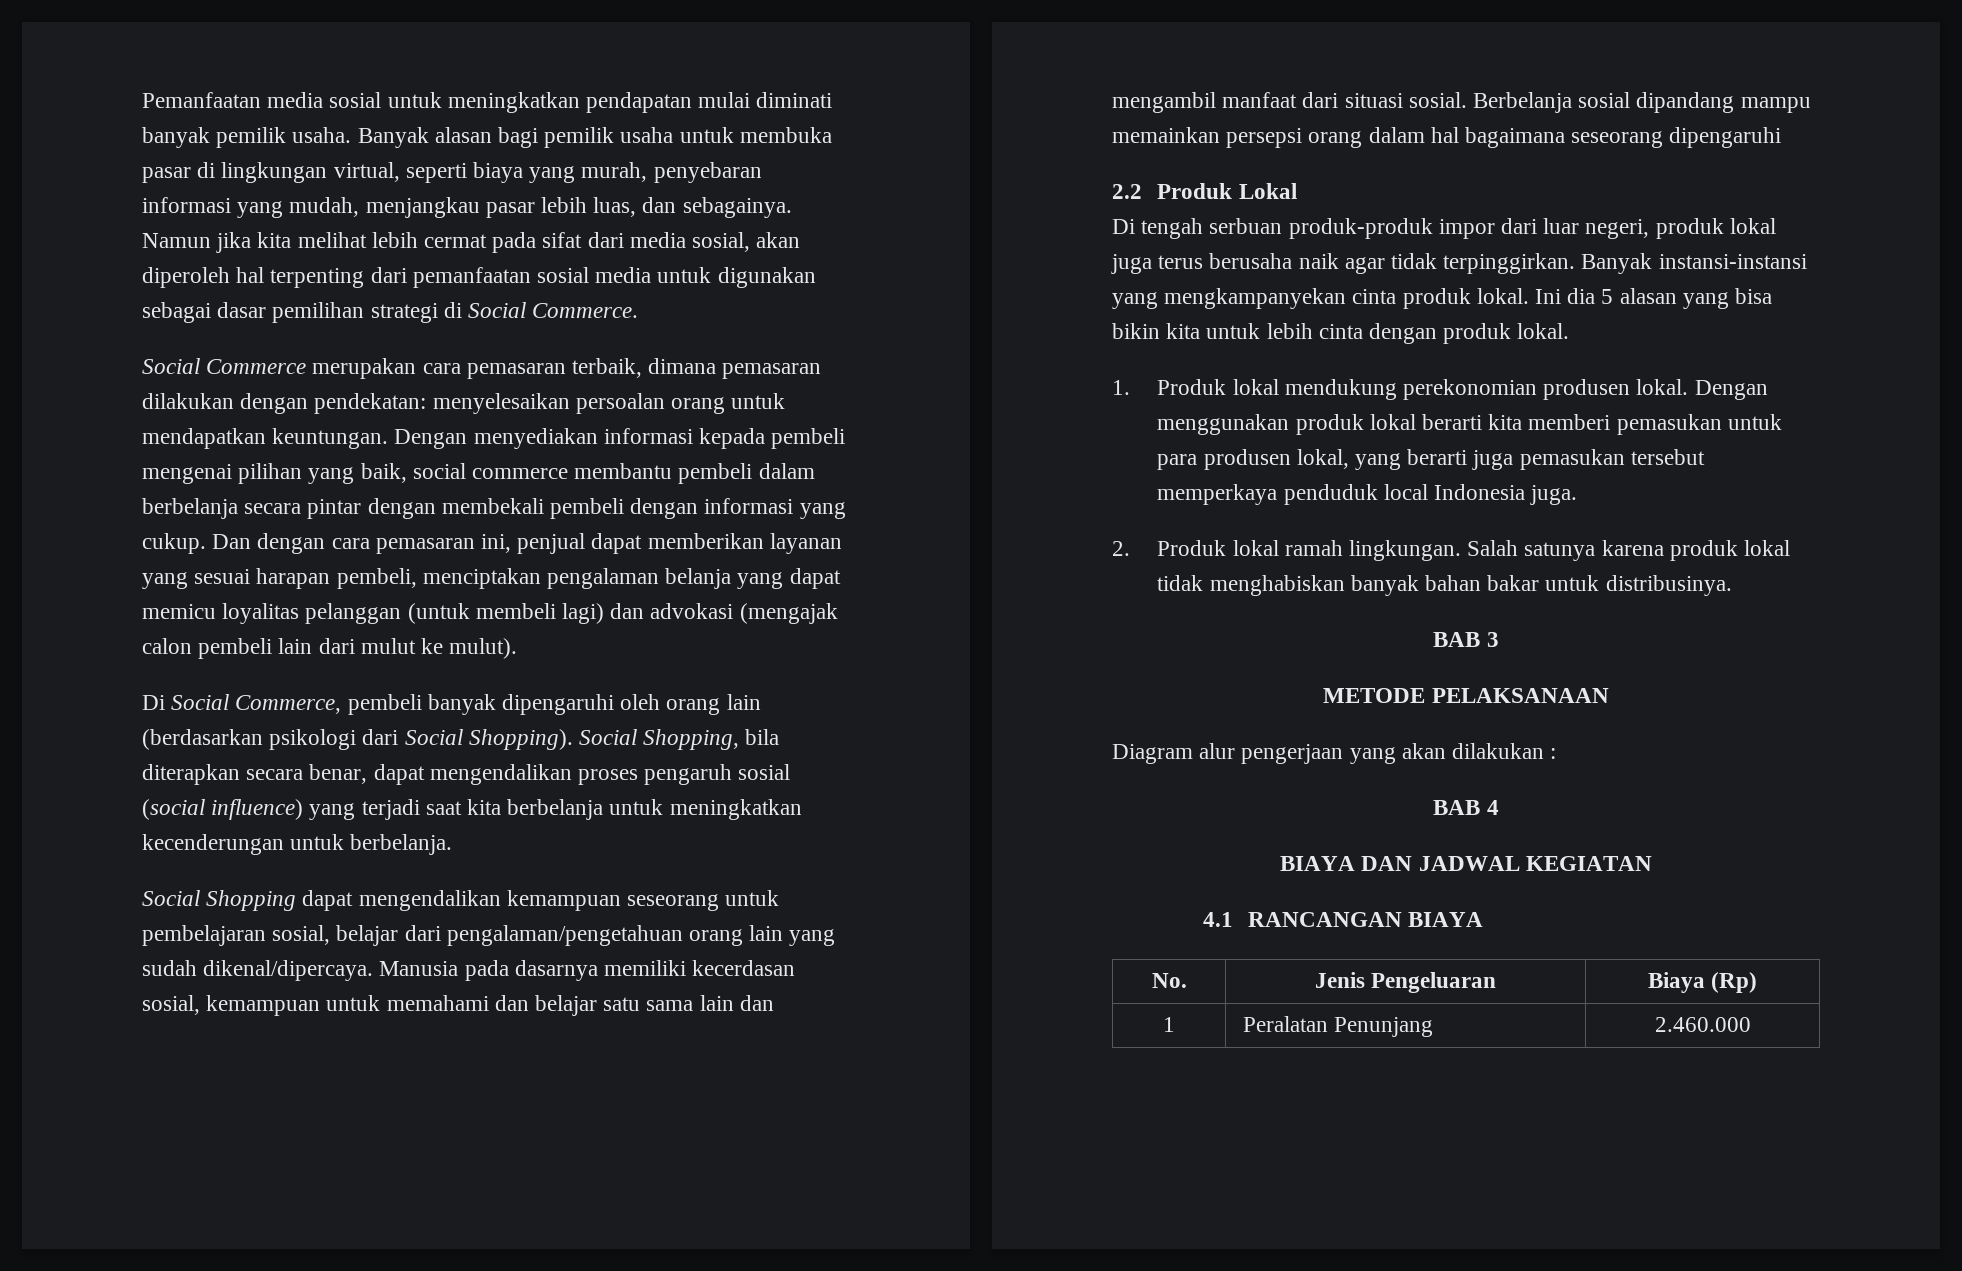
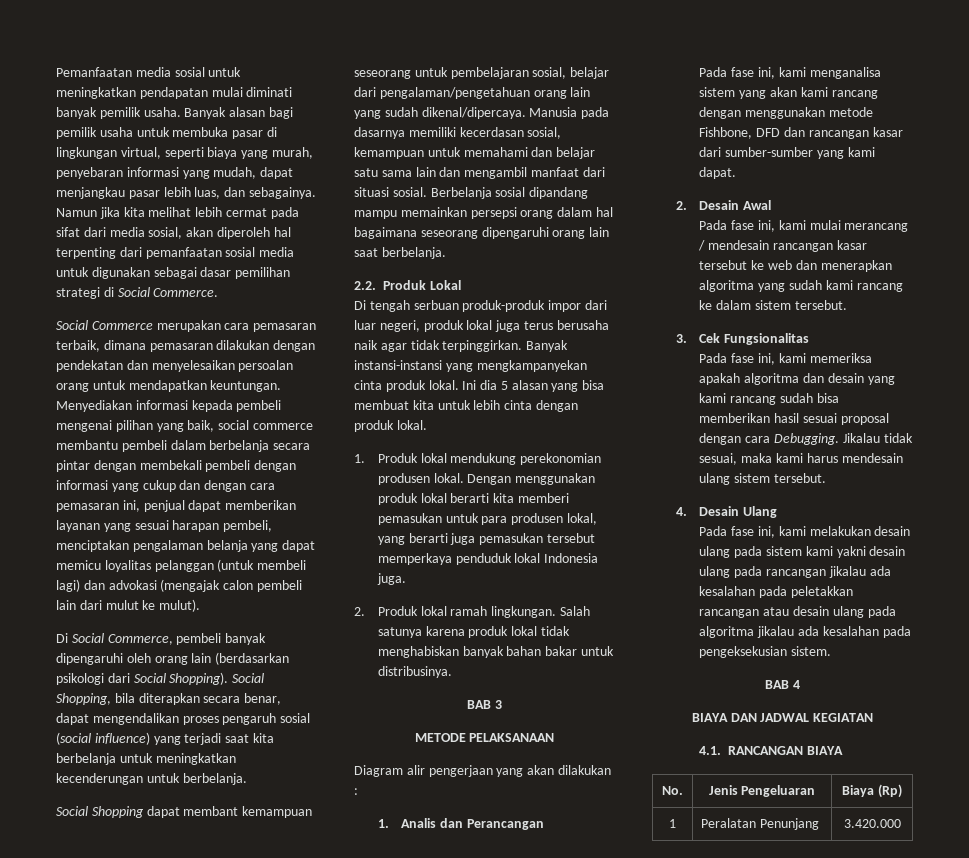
- Banyak alasan bagi pemilik usaha untuk membuka pasar di lingkungan virtual, seperti biaya yang murah, penyebaran informasi yang mudah, menjangkau pasar lebih luas, dan sebagainya.
+ Banyak alasan bagi pemilik usaha untuk membuka pasar di lingkungan virtual, seperti biaya yang murah, penyebaran informasi yang mudah, dapat menjangkau pasar lebih luas, dan sebagainya.
- Social Commerce merupakan cara pemasaran terbaik, dimana pemasaran dilakukan dengan pendekatan: menyelesaikan persoalan orang untuk mendapatkan keuntungan.
+ Social Commerce merupakan cara pemasaran terbaik, dimana pemasaran dilakukan dengan pendekatan dan menyelesaikan persoalan orang untuk mendapatkan keuntungan.
- Dengan menyediakan informasi kepada pembeli mengenai pilihan yang baik, social commerce membantu pembeli dalam berbelanja secara pintar dengan membekali pembeli dengan informasi yang cukup. Dan dengan cara pemasaran ini, penjual dapat memberikan layanan yang sesuai harapan pembeli, menciptakan pengalaman belanja yang dapat memicu loyalitas pelanggan (untuk membeli lagi) dan advokasi (mengajak calon pembeli lain dari mulut ke mulut).
+ Menyediakan informasi kepada pembeli mengenai pilihan yang baik, social commerce membantu pembeli dalam berbelanja secara pintar dengan membekali pembeli dengan informasi yang cukup dan dengan cara pemasaran ini, penjual dapat memberikan layanan yang sesuai harapan pembeli, menciptakan pengalaman belanja yang dapat memicu loyalitas pelanggan (untuk membeli lagi) dan advokasi (mengajak calon pembeli lain dari mulut ke mulut).
- Social Shopping dapat mengendalikan kemampuan seseorang untuk pembelajaran sosial, belajar dari pengalaman/pengetahuan orang lain yang sudah dikenal/dipercaya.
+ Social Shopping dapat membant kemampuan seseorang untuk pembelajaran sosial, belajar dari pengalaman/pengetahuan orang lain yang sudah dikenal/dipercaya.
- Berbelanja sosial dipandang mampu memainkan persepsi orang dalam hal bagaimana seseorang dipengaruhi
- 2.2 Produk Lokal
+ Berbelanja sosial dipandang mampu memainkan persepsi orang dalam hal bagaimana seseorang dipengaruhi orang lain saat berbelanja.
+ 2.2. Produk Lokal
- Ini dia 5 alasan yang bisa bikin kita untuk lebih cinta dengan produk lokal.
+ Ini dia 5 alasan yang bisa membuat kita untuk lebih cinta dengan produk lokal.
- Dengan menggunakan produk lokal berarti kita memberi pemasukan untuk para produsen lokal, yang berarti juga pemasukan tersebut memperkaya penduduk local Indonesia juga.
+ Dengan menggunakan produk lokal berarti kita memberi pemasukan untuk para produsen lokal, yang berarti juga pemasukan tersebut memperkaya penduduk lokal Indonesia juga.
- Diagram alur pengerjaan yang akan dilakukan :
+ Diagram alir pengerjaan yang akan dilakukan :
+ 1. Analis dan Perancangan
+ Pada fase ini, kami menganalisa sistem yang akan kami rancang dengan menggunakan metode Fishbone, DFD dan rancangan kasar dari sumber-sumber yang kami dapat.
+ 2. Desain Awal
+ Pada fase ini, kami mulai merancang / mendesain rancangan kasar tersebut ke web dan menerapkan algoritma yang sudah kami rancang ke dalam sistem tersebut.
+ 3. Cek Fungsionalitas
+ Pada fase ini, kami memeriksa apakah algoritma dan desain yang kami rancang sudah bisa memberikan hasil sesuai proposal dengan cara Debugging. Jikalau tidak sesuai, maka kami harus mendesain ulang sistem tersebut.
+ 4. Desain Ulang
+ Pada fase ini, kami melakukan desain ulang pada sistem kami yakni desain ulang pada rancangan jikalau ada kesalahan pada peletakkan rancangan atau desain ulang pada algoritma jikalau ada kesalahan pada pengeksekusian sistem.
- 4.1 RANCANGAN BIAYA
+ 4.1. RANCANGAN BIAYA
- 1 | Peralatan Penunjang | 2.460.000
+ 1 | Peralatan Penunjang | 3.420.000

